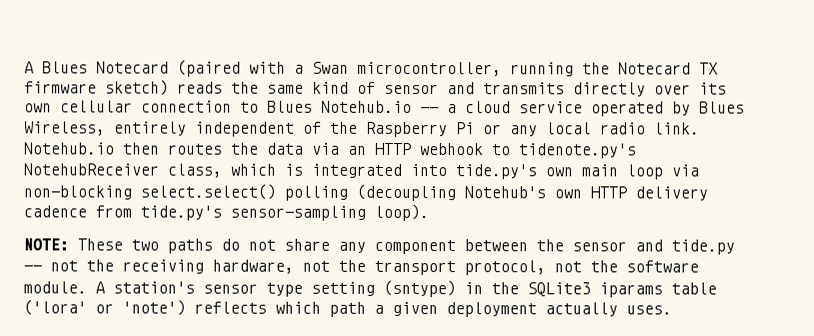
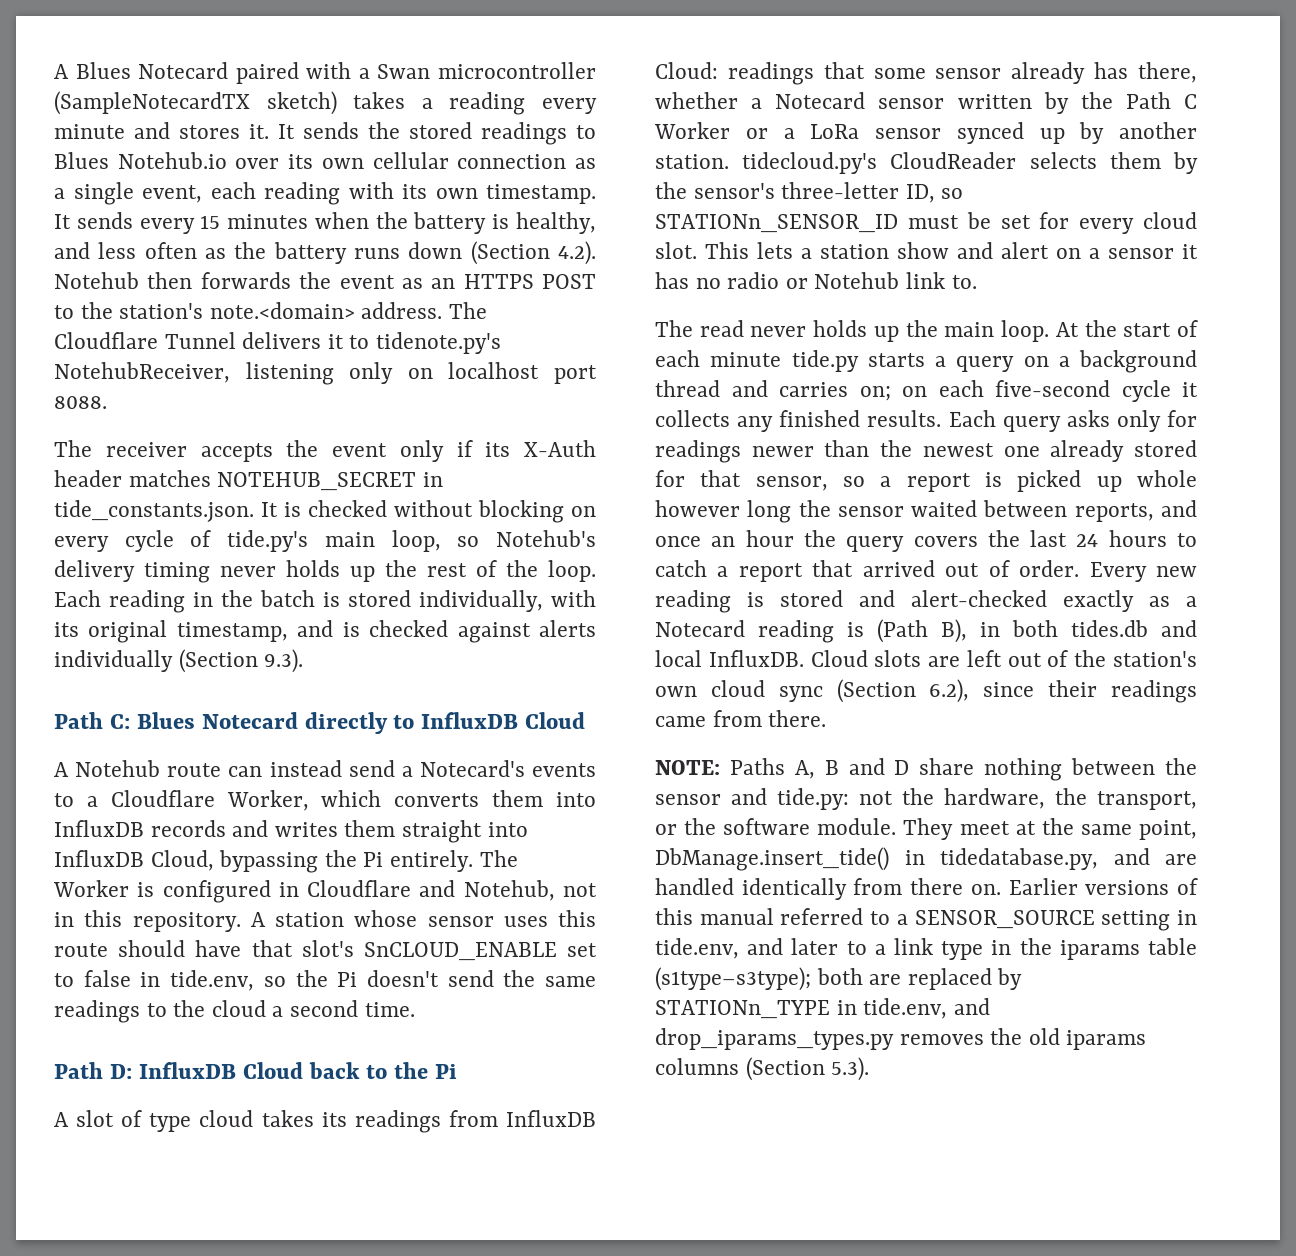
- A Blues Notecard (paired with a Swan microcontroller, running the Notecard TX firmware sketch) reads the same kind of sensor and transmits directly over its own cellular connection to Blues Notehub.io -- a cloud service operated by Blues Wireless, entirely independent of the Raspberry Pi or any local radio link. Notehub.io then routes the data via an HTTP webhook to tidenote.py's NotehubReceiver class, which is integrated into tide.py's own main loop via non-blocking select.select() polling (decoupling Notehub's own HTTP delivery cadence from tide.py's sensor-sampling loop).
- NOTE: These two paths do not share any component between the sensor and tide.py -- not the receiving hardware, not the transport protocol, not the software module. A station's sensor type setting (sntype) in the SQLite3 iparams table ('lora' or 'note') reflects which path a given deployment actually uses.
+ A Blues Notecard paired with a Swan microcontroller (SampleNotecardTX sketch) takes a reading every minute and stores it. It sends the stored readings to Blues Notehub.io over its own cellular connection as a single event, each reading with its own timestamp. It sends every 15 minutes when the battery is healthy, and less often as the battery runs down (Section 4.2). Notehub then forwards the event as an HTTPS POST to the station's note.<domain> address. The Cloudflare Tunnel delivers it to tidenote.py's NotehubReceiver, listening only on localhost port 8088.
+ The receiver accepts the event only if its X-Auth header matches NOTEHUB_SECRET in tide_constants.json. It is checked without blocking on every cycle of tide.py's main loop, so Notehub's delivery timing never holds up the rest of the loop. Each reading in the batch is stored individually, with its original timestamp, and is checked against alerts individually (Section 9.3).
+ Path C: Blues Notecard directly to InfluxDB Cloud
+ A Notehub route can instead send a Notecard's events to a Cloudflare Worker, which converts them into InfluxDB records and writes them straight into InfluxDB Cloud, bypassing the Pi entirely. The Worker is configured in Cloudflare and Notehub, not in this repository. A station whose sensor uses this route should have that slot's SnCLOUD_ENABLE set to false in tide.env, so the Pi doesn't send the same readings to the cloud a second time.
+ Path D: InfluxDB Cloud back to the Pi
+ A slot of type cloud takes its readings from InfluxDB Cloud: readings that some sensor already has there, whether a Notecard sensor written by the Path C Worker or a LoRa sensor synced up by another station. tidecloud.py's CloudReader selects them by the sensor's three-letter ID, so STATIONn_SENSOR_ID must be set for every cloud slot. This lets a station show and alert on a sensor it has no radio or Notehub link to.
+ The read never holds up the main loop. At the start of each minute tide.py starts a query on a background thread and carries on; on each five-second cycle it collects any finished results. Each query asks only for readings newer than the newest one already stored for that sensor, so a report is picked up whole however long the sensor waited between reports, and once an hour the query covers the last 24 hours to catch a report that arrived out of order. Every new reading is stored and alert-checked exactly as a Notecard reading is (Path B), in both tides.db and local InfluxDB. Cloud slots are left out of the station's own cloud sync (Section 6.2), since their readings came from there.
+ NOTE: Paths A, B and D share nothing between the sensor and tide.py: not the hardware, the transport, or the software module. They meet at the same point, DbManage.insert_tide() in tidedatabase.py, and are handled identically from there on. Earlier versions of this manual referred to a SENSOR_SOURCE setting in tide.env, and later to a link type in the iparams table (s1type–s3type); both are replaced by STATIONn_TYPE in tide.env, and drop_iparams_types.py removes the old iparams columns (Section 5.3).

